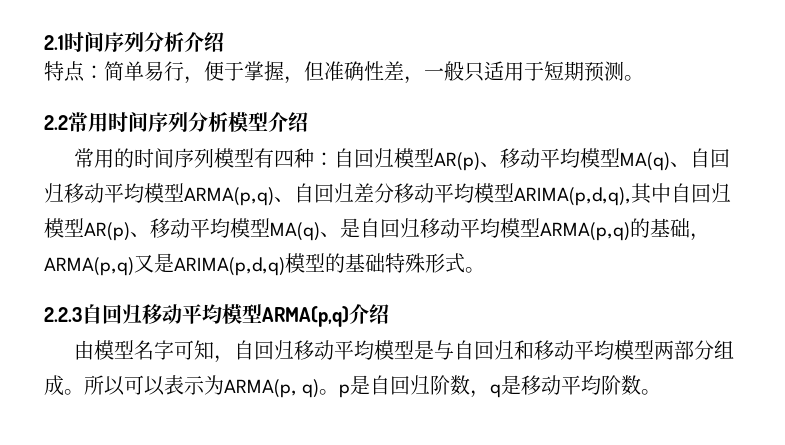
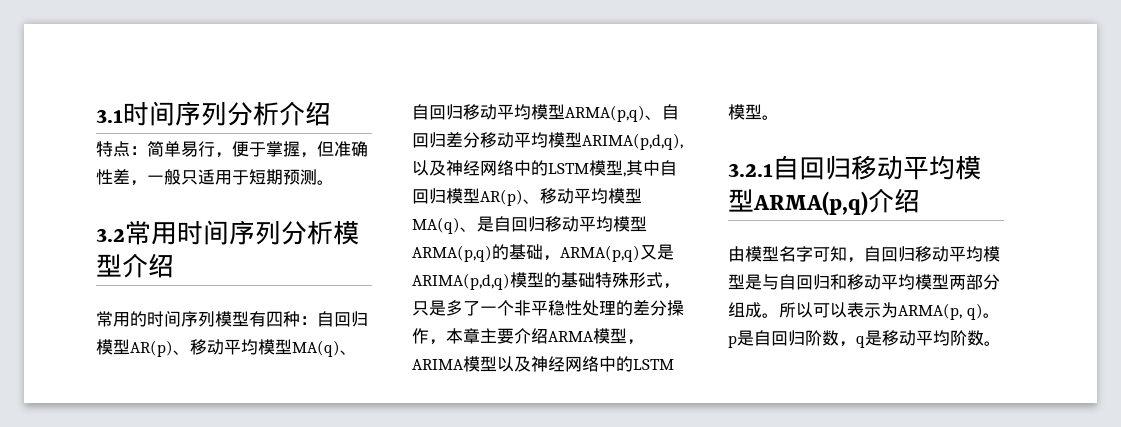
- 2.1时间序列分析介绍
+ 3.1时间序列分析介绍
- 2.2常用时间序列分析模型介绍
+ 3.2常用时间序列分析模型介绍
- 常用的时间序列模型有四种：自回归模型AR(p)、移动平均模型MA(q)、自回归移动平均模型ARMA(p,q)、自回归差分移动平均模型ARIMA(p,d,q),其中自回归模型AR(p)、移动平均模型MA(q)、是自回归移动平均模型ARMA(p,q)的基础，ARMA(p,q)又是ARIMA(p,d,q)模型的基础特殊形式。
- 2.2.3自回归移动平均模型ARMA(p,q)介绍
+ 常用的时间序列模型有四种：自回归模型AR(p)、移动平均模型MA(q)、自回归移动平均模型ARMA(p,q)、自回归差分移动平均模型ARIMA(p,d,q),以及神经网络中的LSTM模型,其中自回归模型AR(p)、移动平均模型MA(q)、是自回归移动平均模型ARMA(p,q)的基础，ARMA(p,q)又是ARIMA(p,d,q)模型的基础特殊形式，只是多了一个非平稳性处理的差分操作，本章主要介绍ARMA模型，ARIMA模型以及神经网络中的LSTM模型。
+ 3.2.1自回归移动平均模型ARMA(p,q)介绍

